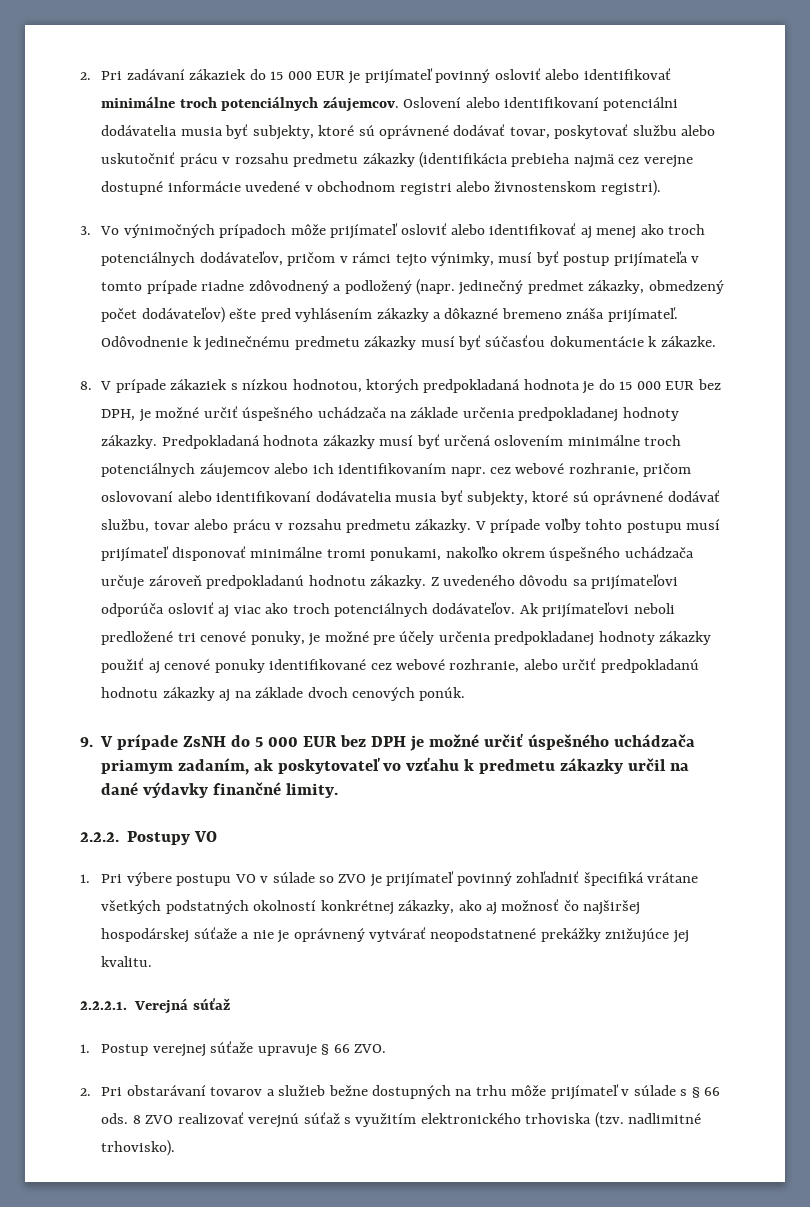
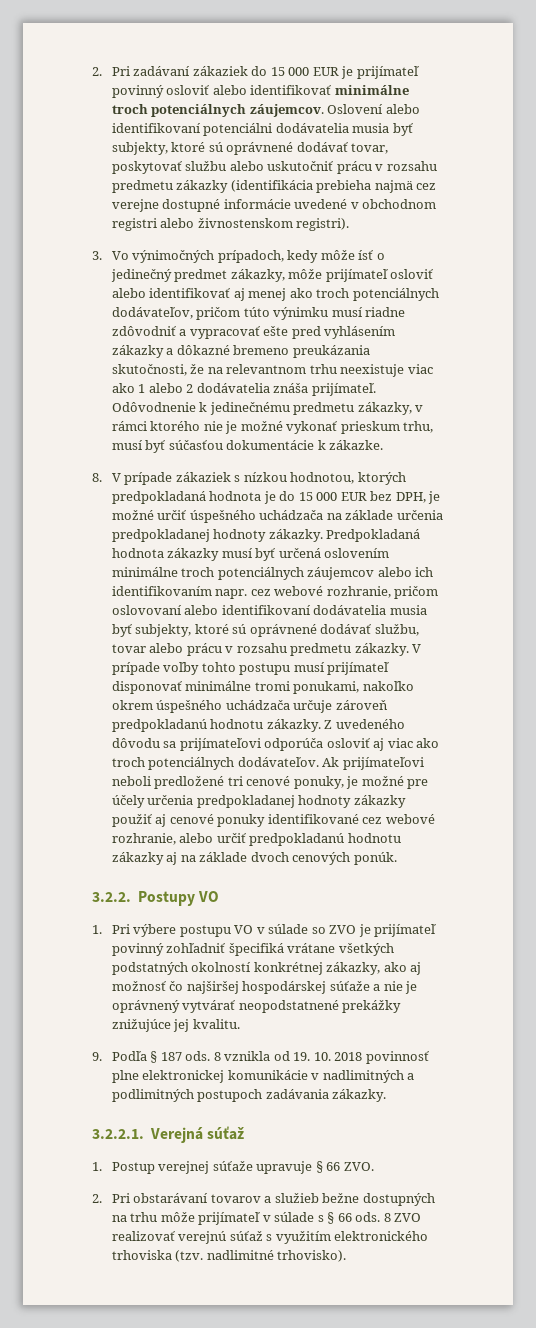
- 3. Vo výnimočných prípadoch môže prijímateľ osloviť alebo identifikovať aj menej ako troch potenciálnych dodávateľov, pričom v rámci tejto výnimky, musí byť postup prijímateľa v tomto prípade riadne zdôvodnený a podložený (napr. jedinečný predmet zákazky, obmedzený počet dodávateľov) ešte pred vyhlásením zákazky a dôkazné bremeno znáša prijímateľ.
+ 3. Vo výnimočných prípadoch, kedy môže ísť o jedinečný predmet zákazky, môže prijímateľ osloviť alebo identifikovať aj menej ako troch potenciálnych dodávateľov, pričom túto výnimku musí riadne zdôvodniť a vypracovať ešte pred vyhlásením zákazky a dôkazné bremeno preukázania skutočnosti, že na relevantnom trhu neexistuje viac ako 1 alebo 2 dodávatelia znáša prijímateľ.
- Odôvodnenie k jedinečnému predmetu zákazky musí byť súčasťou dokumentácie k zákazke.
+ Odôvodnenie k jedinečnému predmetu zákazky, v rámci ktorého nie je možné vykonať prieskum trhu, musí byť súčasťou dokumentácie k zákazke.
- 9. V prípade ZsNH do 5 000 EUR bez DPH je možné určiť úspešného uchádzača priamym zadaním, ak poskytovateľ vo vzťahu k predmetu zákazky určil na dané výdavky finančné limity.
- 2.2.2. Postupy VO
+ 3.2.2. Postupy VO
- 2.2.2.1. Verejná súťaž
+ 9. Podľa § 187 ods. 8 vznikla od 19. 10. 2018 povinnosť plne elektronickej komunikácie v nadlimitných a podlimitných postupoch zadávania zákazky.
+ 3.2.2.1. Verejná súťaž

